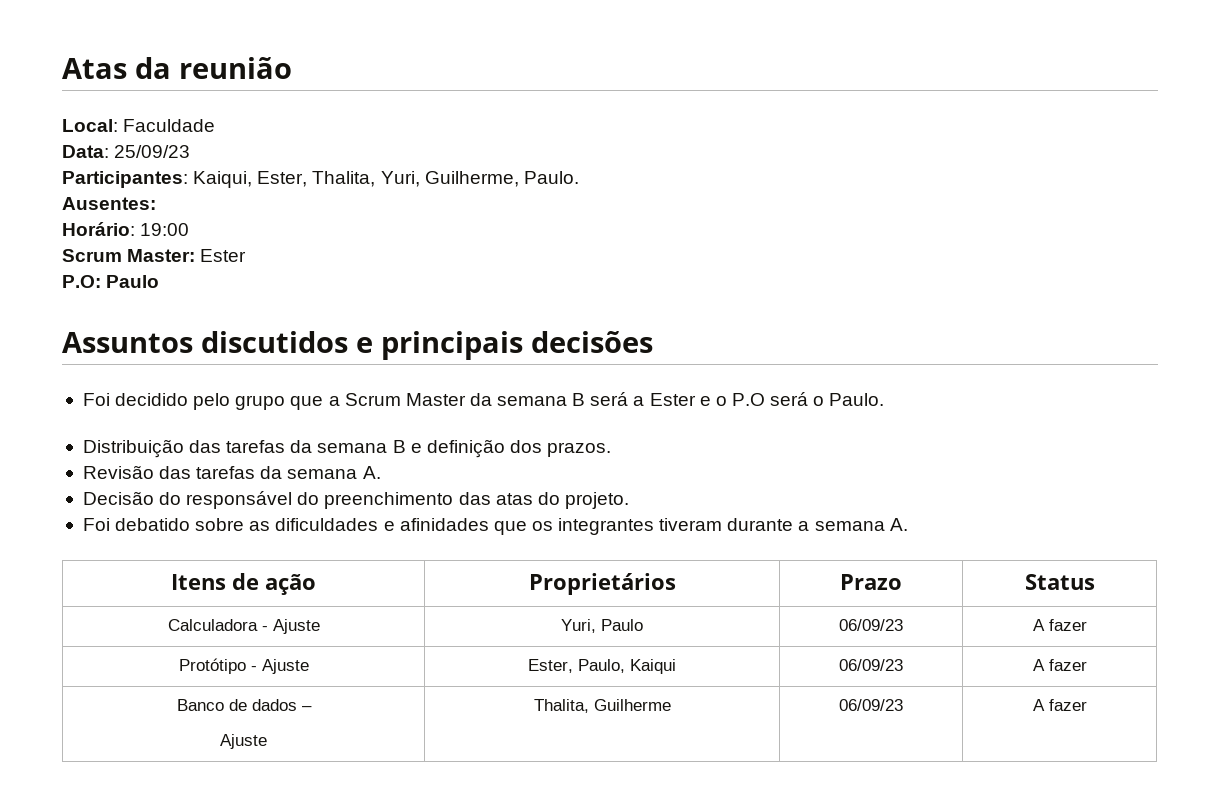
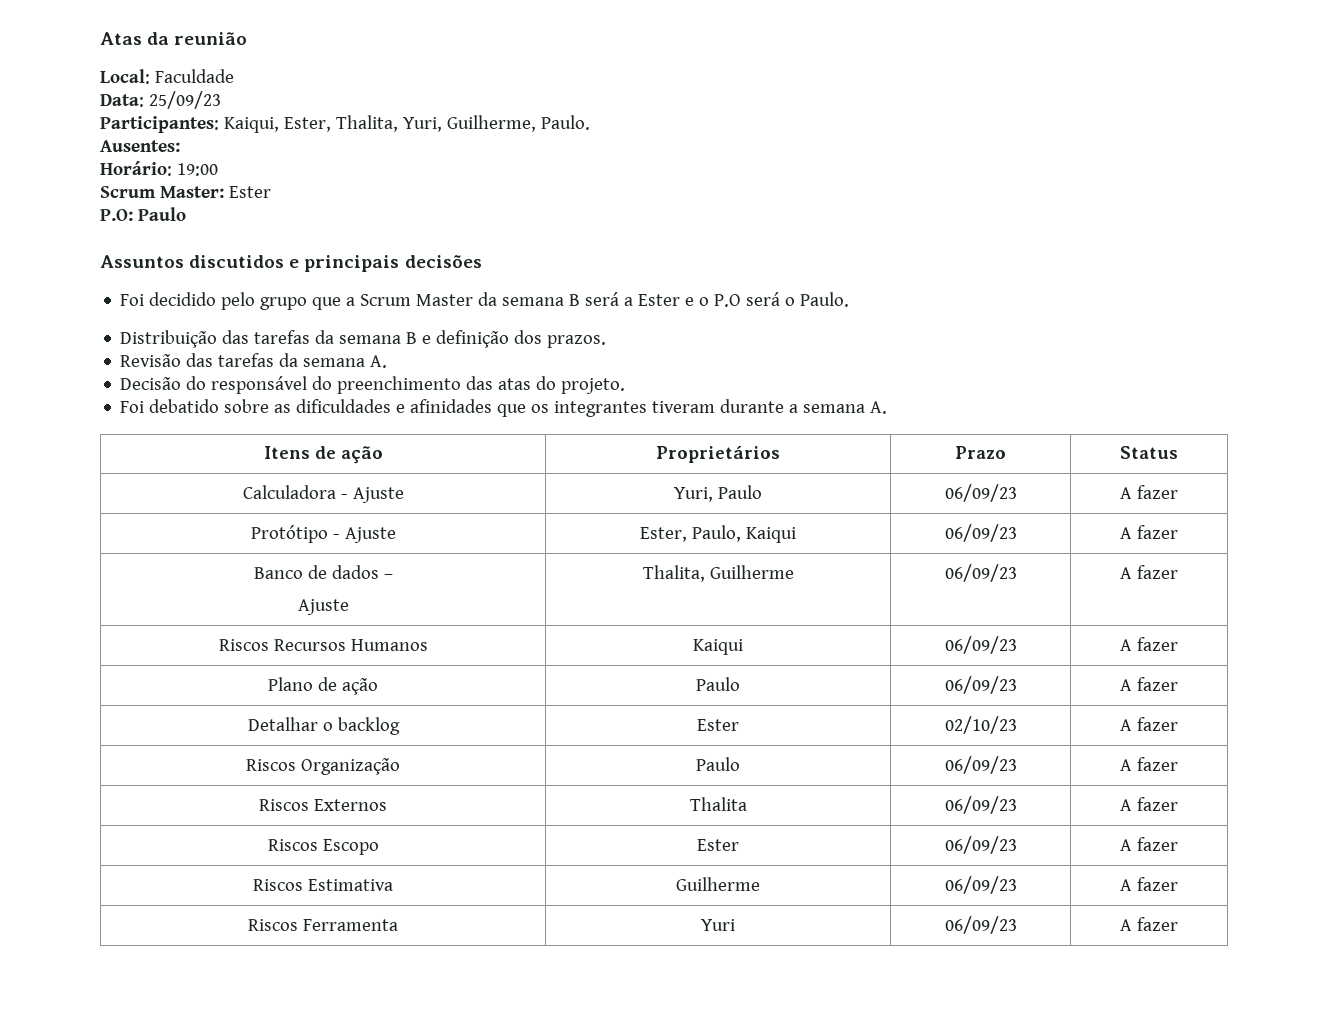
+ Riscos Recursos Humanos | Kaiqui | 06/09/23 | A fazer
+ Plano de ação | Paulo | 06/09/23 | A fazer
+ Detalhar o backlog | Ester | 02/10/23 | A fazer
+ Riscos Organização | Paulo | 06/09/23 | A fazer
+ Riscos Externos | Thalita | 06/09/23 | A fazer
+ Riscos Escopo | Ester | 06/09/23 | A fazer
+ Riscos Estimativa | Guilherme | 06/09/23 | A fazer
+ Riscos Ferramenta | Yuri | 06/09/23 | A fazer

